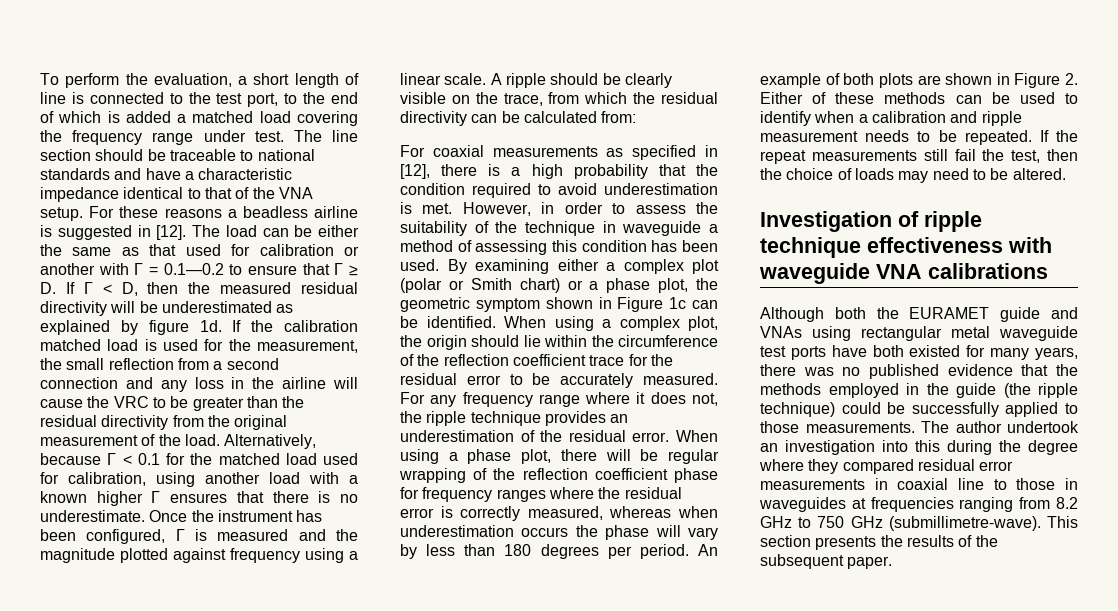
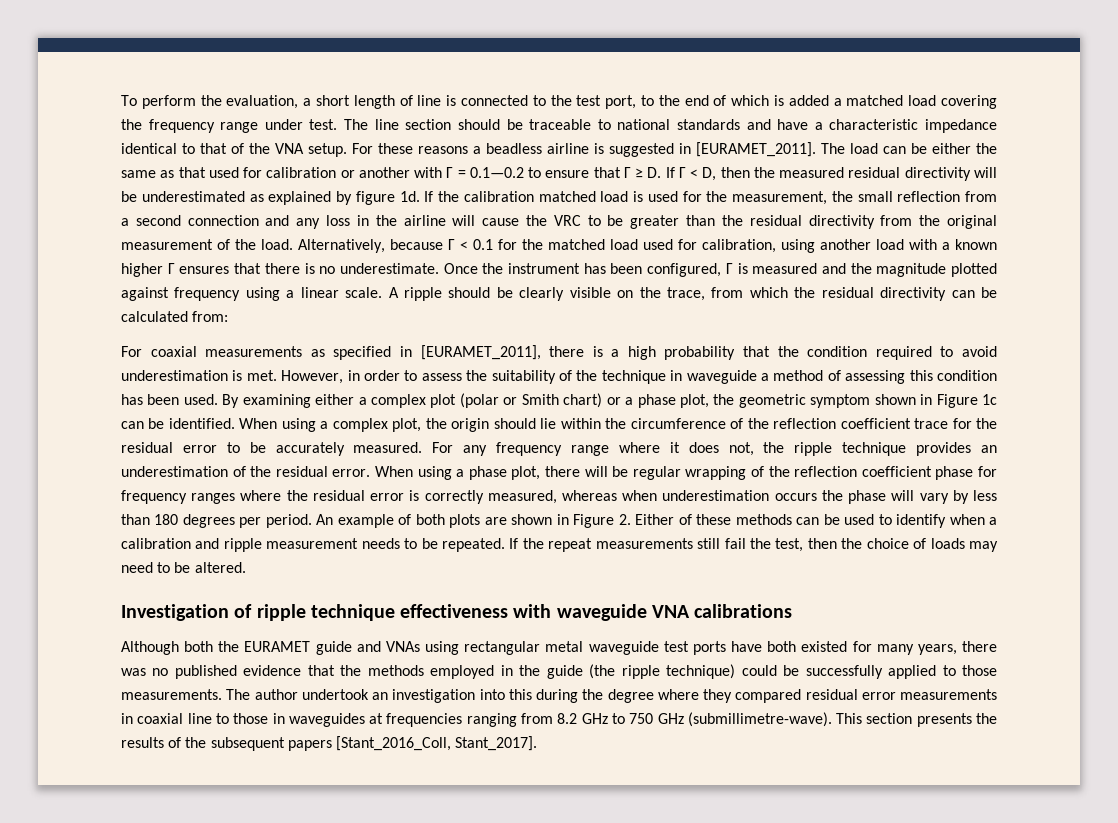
- For these reasons a beadless airline is suggested in [12].
+ For these reasons a beadless airline is suggested in [EURAMET_2011].
- For coaxial measurements as specified in [12], there is a high probability that the condition required to avoid underestimation is met.
+ For coaxial measurements as specified in [EURAMET_2011], there is a high probability that the condition required to avoid underestimation is met.
- This section presents the results of the subsequent paper.
+ This section presents the results of the subsequent papers [Stant_2016_Coll, Stant_2017].

